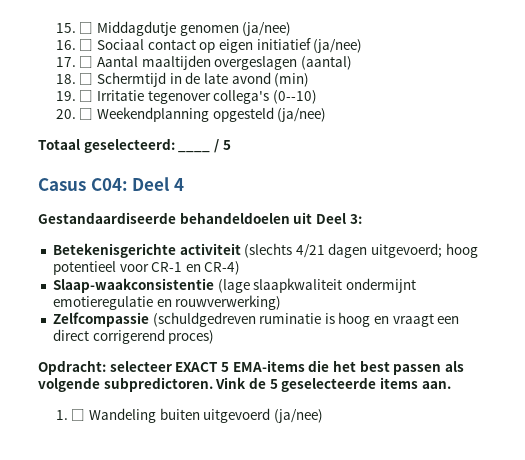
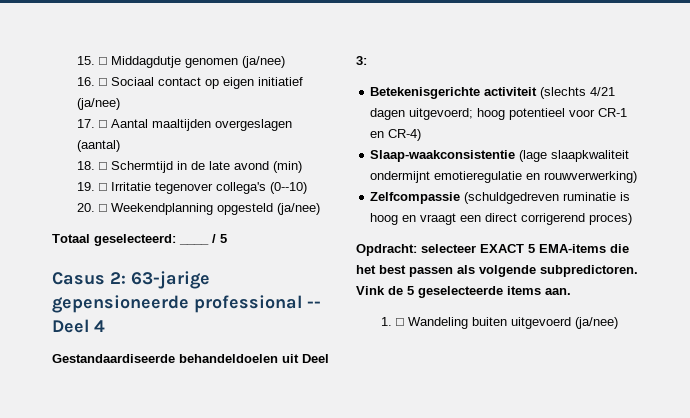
- Casus C04: Deel 4
+ Casus 2: 63-jarige gepensioneerde professional -- Deel 4

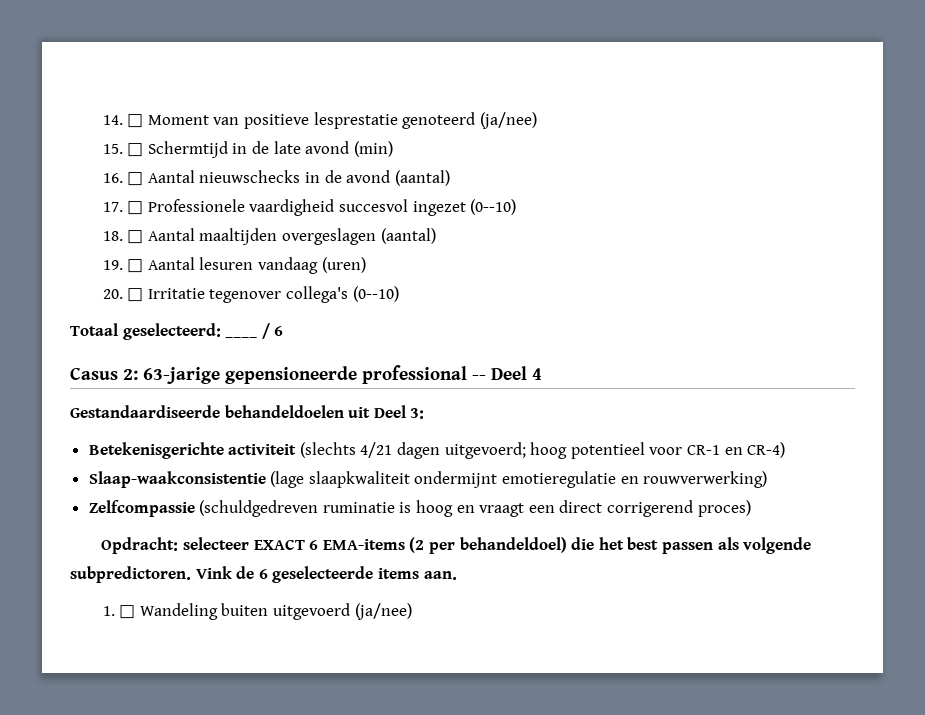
- 15. □ Middagdutje genomen (ja/nee)
- 16. □ Sociaal contact op eigen initiatief (ja/nee)
- 17. □ Aantal maaltijden overgeslagen (aantal)
- 18. □ Schermtijd in de late avond (min)
+ 14. □ Moment van positieve lesprestatie genoteerd (ja/nee)
+ 15. □ Schermtijd in de late avond (min)
- 19. □ Irritatie tegenover collega's (0--10)
+ 16. □ Aantal nieuwschecks in de avond (aantal)
+ 17. □ Professionele vaardigheid succesvol ingezet (0--10)
+ 18. □ Aantal maaltijden overgeslagen (aantal)
+ 19. □ Aantal lesuren vandaag (uren)
+ 20. □ Irritatie tegenover collega's (0--10)
- 20. □ Weekendplanning opgesteld (ja/nee)
- Totaal geselecteerd: ____ / 5
+ Totaal geselecteerd: ____ / 6
- Opdracht: selecteer EXACT 5 EMA-items die het best passen als volgende subpredictoren.
+ Opdracht: selecteer EXACT 6 EMA-items (2 per behandeldoel) die het best passen als volgende subpredictoren.
- Vink de 5 geselecteerde items aan.
+ Vink de 6 geselecteerde items aan.

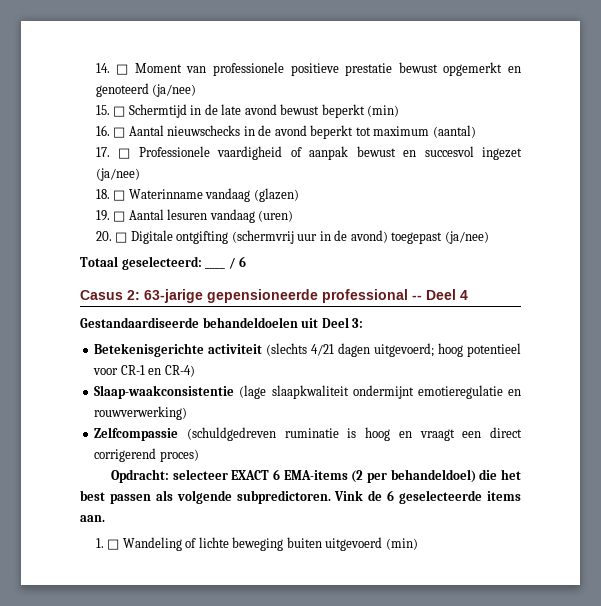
- 14. □ Moment van positieve lesprestatie genoteerd (ja/nee)
+ 14. □ Moment van professionele positieve prestatie bewust opgemerkt en genoteerd (ja/nee)
- 15. □ Schermtijd in de late avond (min)
+ 15. □ Schermtijd in de late avond bewust beperkt (min)
- 16. □ Aantal nieuwschecks in de avond (aantal)
+ 16. □ Aantal nieuwschecks in de avond beperkt tot maximum (aantal)
- 17. □ Professionele vaardigheid succesvol ingezet (0--10)
+ 17. □ Professionele vaardigheid of aanpak bewust en succesvol ingezet (ja/nee)
- 18. □ Aantal maaltijden overgeslagen (aantal)
+ 18. □ Waterinname vandaag (glazen)
- 20. □ Irritatie tegenover collega's (0--10)
+ 20. □ Digitale ontgifting (schermvrij uur in de avond) toegepast (ja/nee)
- 1. □ Wandeling buiten uitgevoerd (ja/nee)
+ 1. □ Wandeling of lichte beweging buiten uitgevoerd (min)

